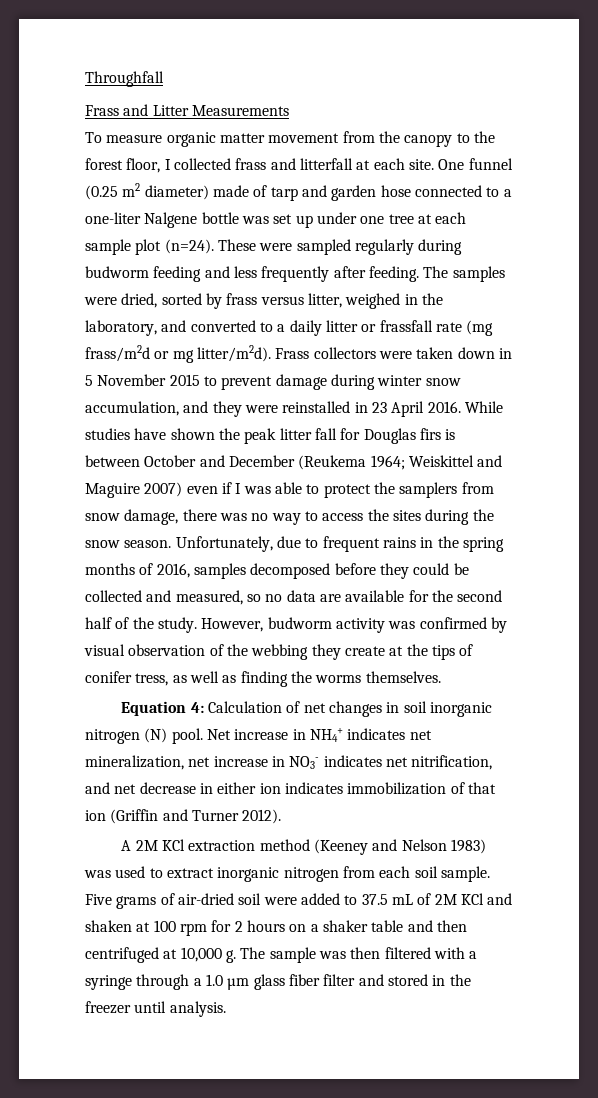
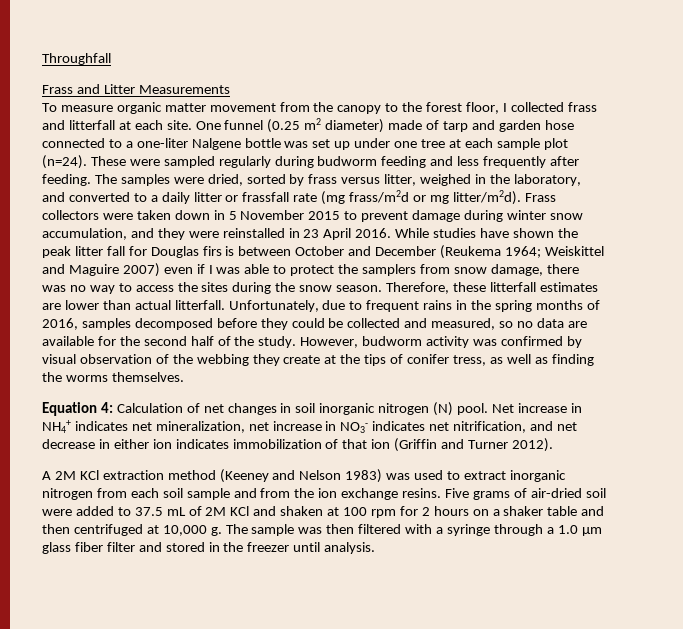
+ Therefore, these litterfall estimates are lower than actual litterfall.
- A 2M KCl extraction method (Keeney and Nelson 1983) was used to extract inorganic nitrogen from each soil sample.
+ A 2M KCl extraction method (Keeney and Nelson 1983) was used to extract inorganic nitrogen from each soil sample and from the ion exchange resins.

